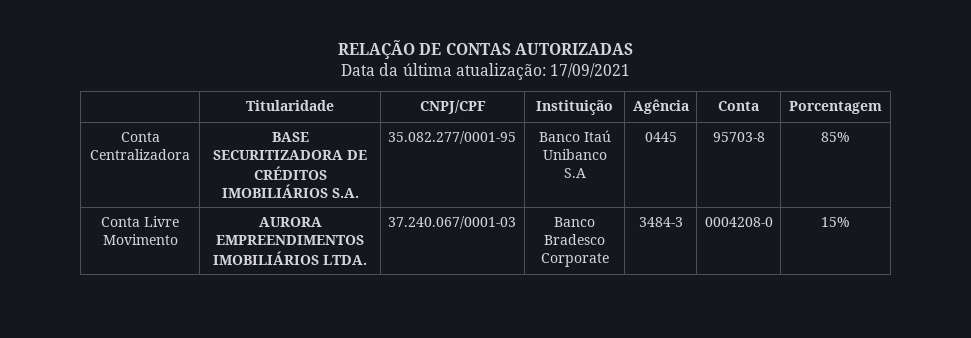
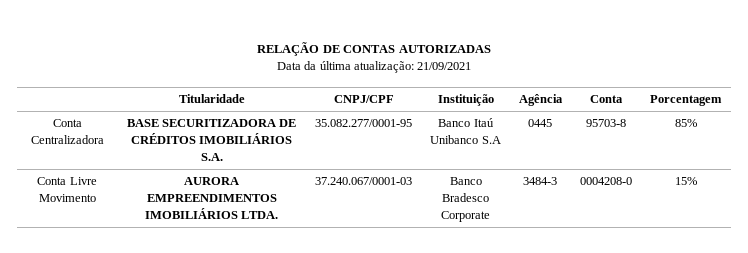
- Data da última atualização: 17/09/2021
+ Data da última atualização: 21/09/2021

